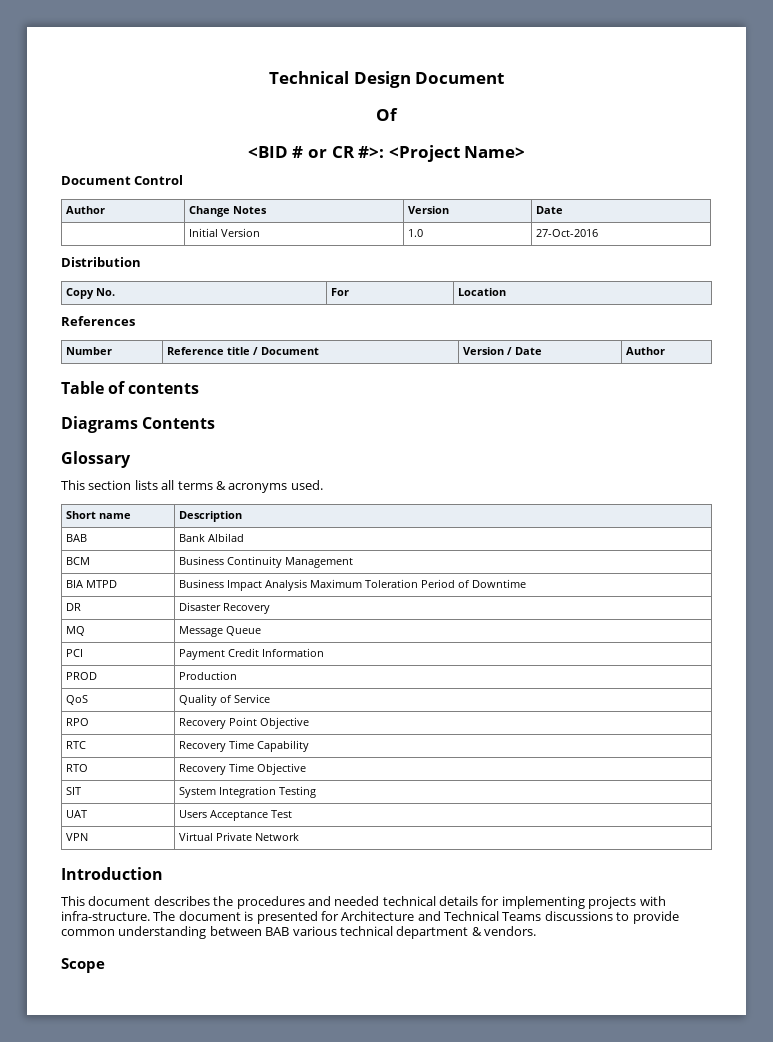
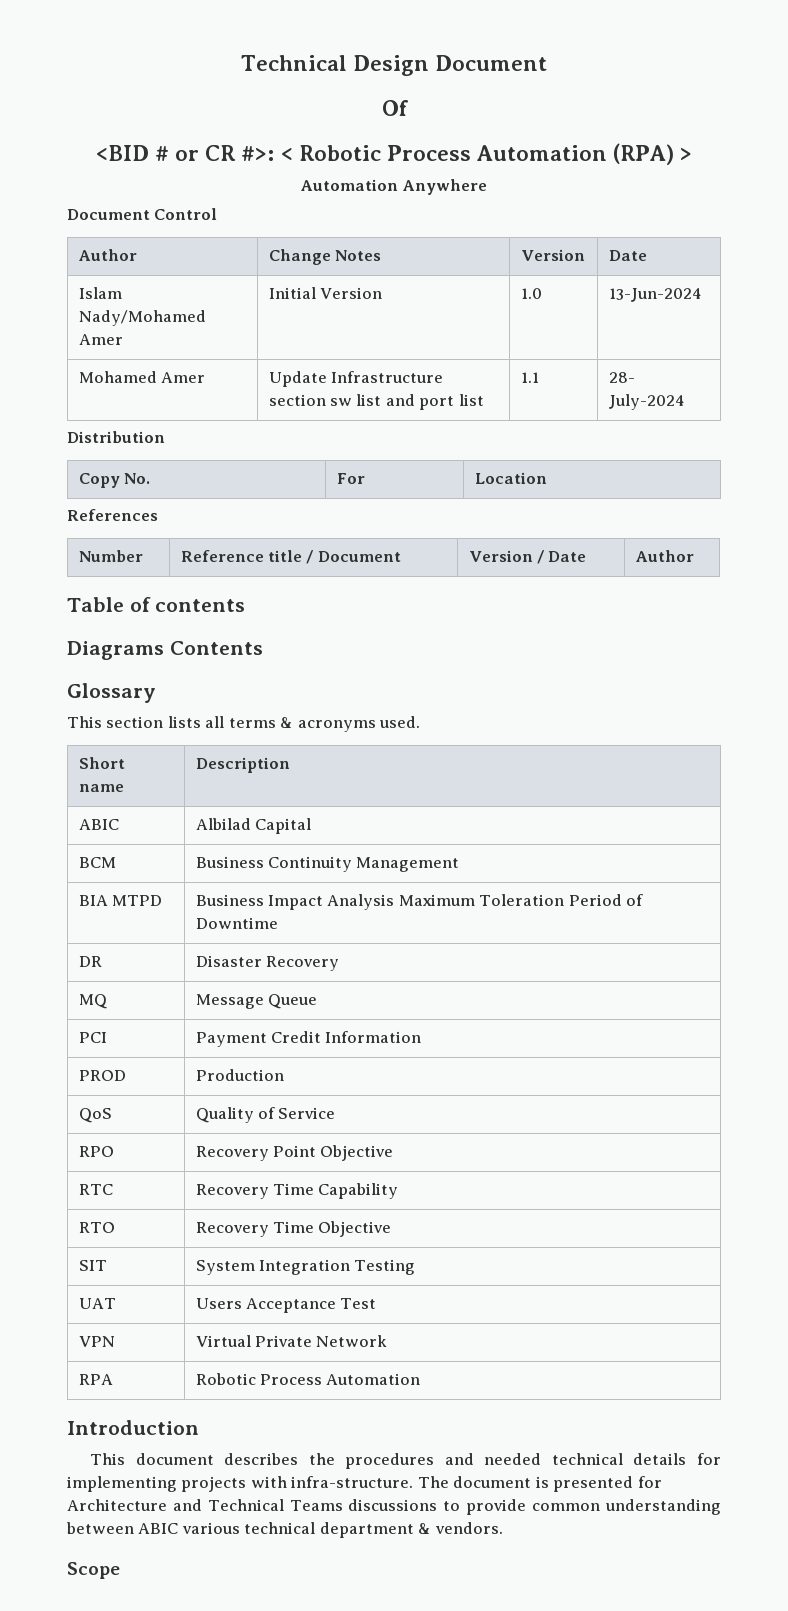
- <BID # or CR #>: <Project Name>
+ <BID # or CR #>: < Robotic Process Automation (RPA) >
+ Automation Anywhere
- | Initial Version | 1.0 | 27-Oct-2016
+ Islam Nady/Mohamed Amer | Initial Version | 1.0 | 13-Jun-2024
+ Mohamed Amer | Update Infrastructure section sw list and port list | 1.1 | 28- July-2024
- BAB | Bank Albilad
+ ABIC | Albilad Capital
+ RPA | Robotic Process Automation
- The document is presented for Architecture and Technical Teams discussions to provide common understanding between BAB various technical department & vendors.
+ The document is presented for Architecture and Technical Teams discussions to provide common understanding between ABIC various technical department & vendors.

